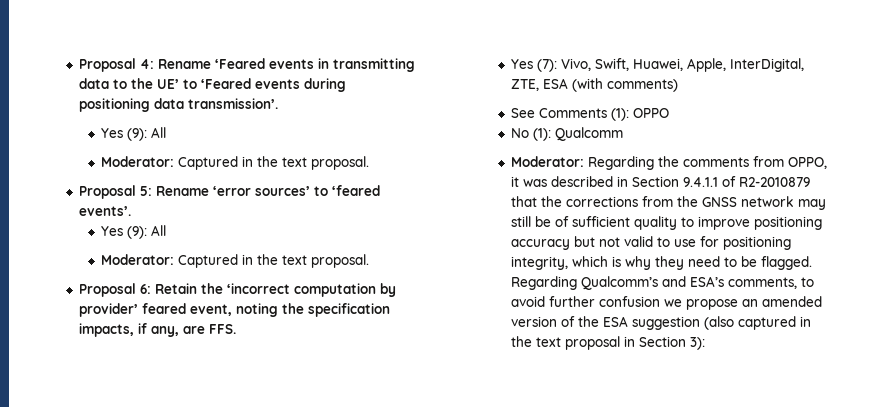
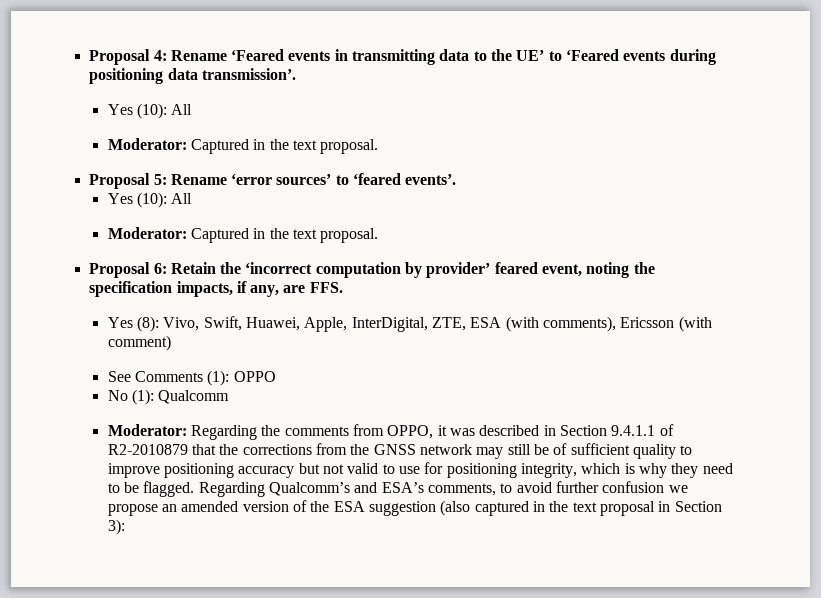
  Proposal 4: Rename ‘Feared events in transmitting data to the UE’ to ‘Feared events during positioning data transmission’.
- Yes (9): All
+ Yes (10): All
  Proposal 5: Rename ‘error sources’ to ‘feared events’.
- Yes (9): All
+ Yes (10): All
- Yes (7): Vivo, Swift, Huawei, Apple, InterDigital, ZTE, ESA (with comments)
+ Yes (8): Vivo, Swift, Huawei, Apple, InterDigital, ZTE, ESA (with comments), Ericsson (with comment)

